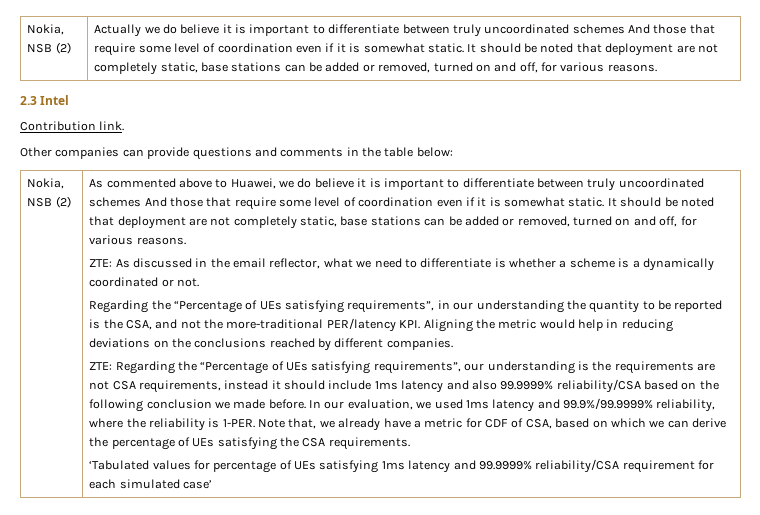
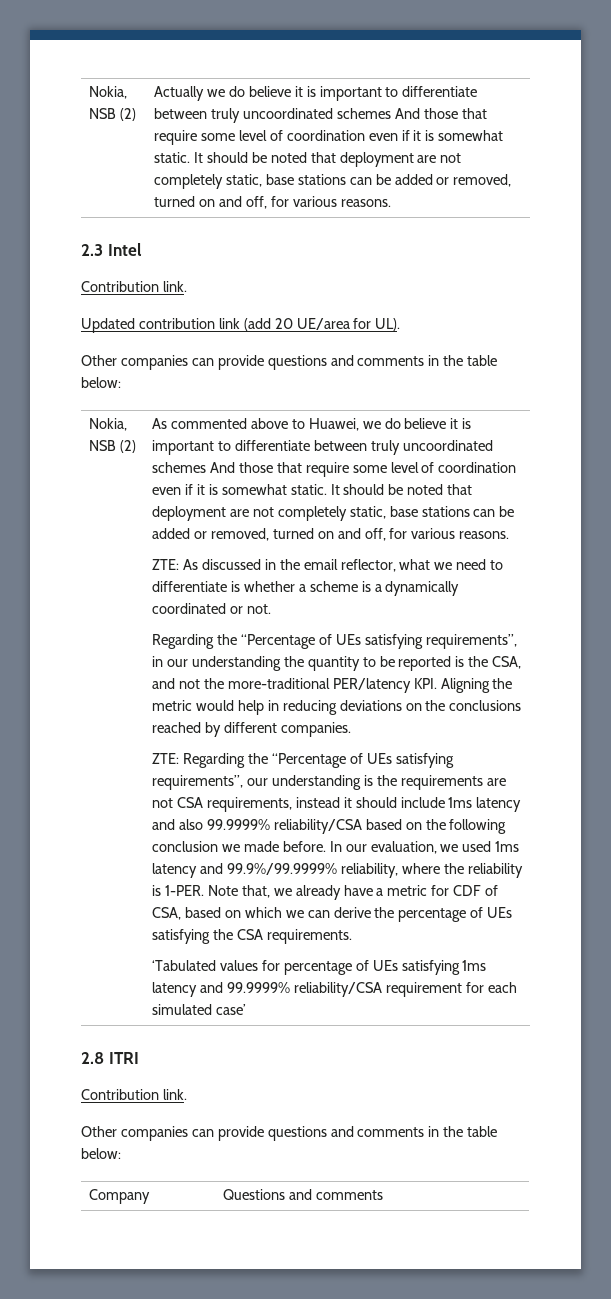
+ Updated contribution link (add 20 UE/area for UL).
+ 2.8 ITRI
+ Contribution link.
+ Other companies can provide questions and comments in the table below:
+ Company | Questions and comments

